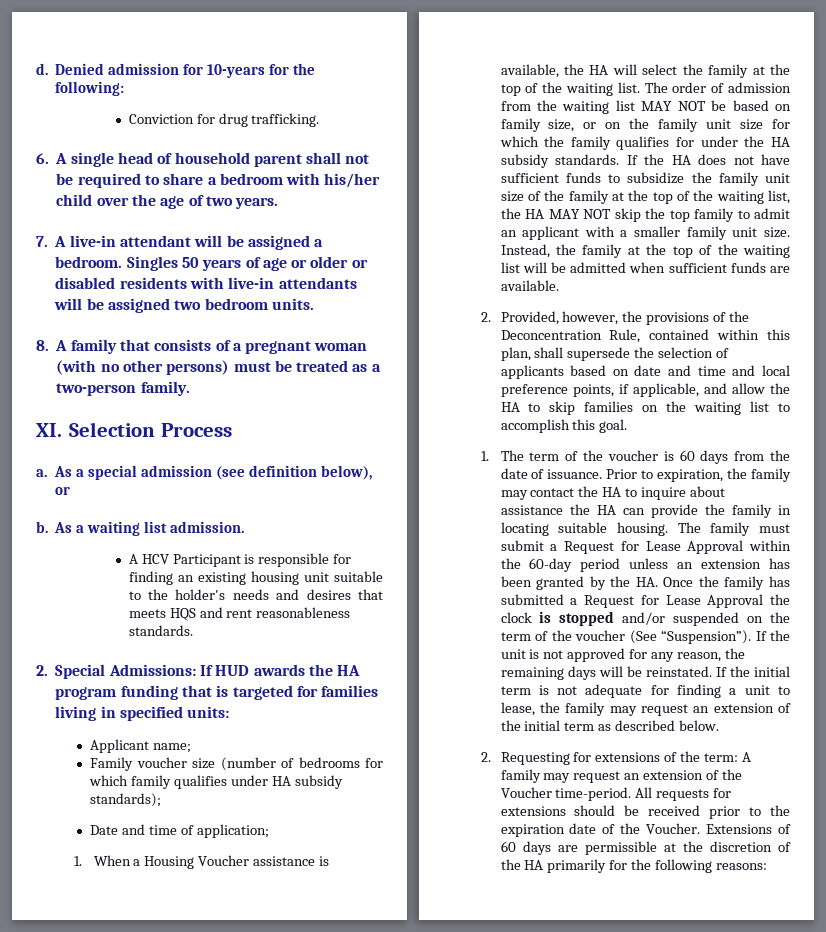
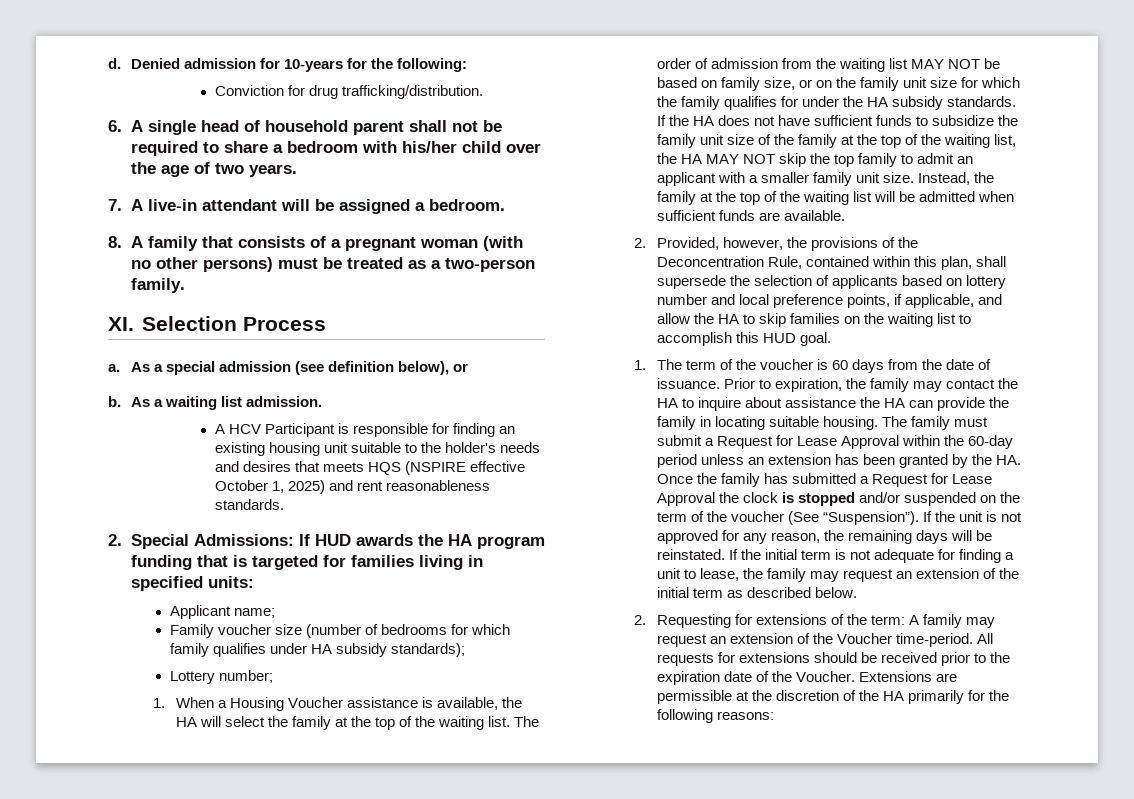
- Conviction for drug trafficking.
+ Conviction for drug trafficking/distribution.
- Singles 50 years of age or older or disabled residents with live-in attendants will be assigned two bedroom units.
- A HCV Participant is responsible for finding an existing housing unit suitable to the holder's needs and desires that meets HQS and rent reasonableness standards.
+ A HCV Participant is responsible for finding an existing housing unit suitable to the holder's needs and desires that meets HQS (NSPIRE effective October 1, 2025) and rent reasonableness standards.
- Date and time of application;
+ Lottery number;
- 2. Provided, however, the provisions of the Deconcentration Rule, contained within this plan, shall supersede the selection of applicants based on date and time and local preference points, if applicable, and allow the HA to skip families on the waiting list to accomplish this goal.
+ 2. Provided, however, the provisions of the Deconcentration Rule, contained within this plan, shall supersede the selection of applicants based on lottery number and local preference points, if applicable, and allow the HA to skip families on the waiting list to accomplish this HUD goal.
- Extensions of 60 days are permissible at the discretion of the HA primarily for the following reasons:
+ Extensions are permissible at the discretion of the HA primarily for the following reasons:

